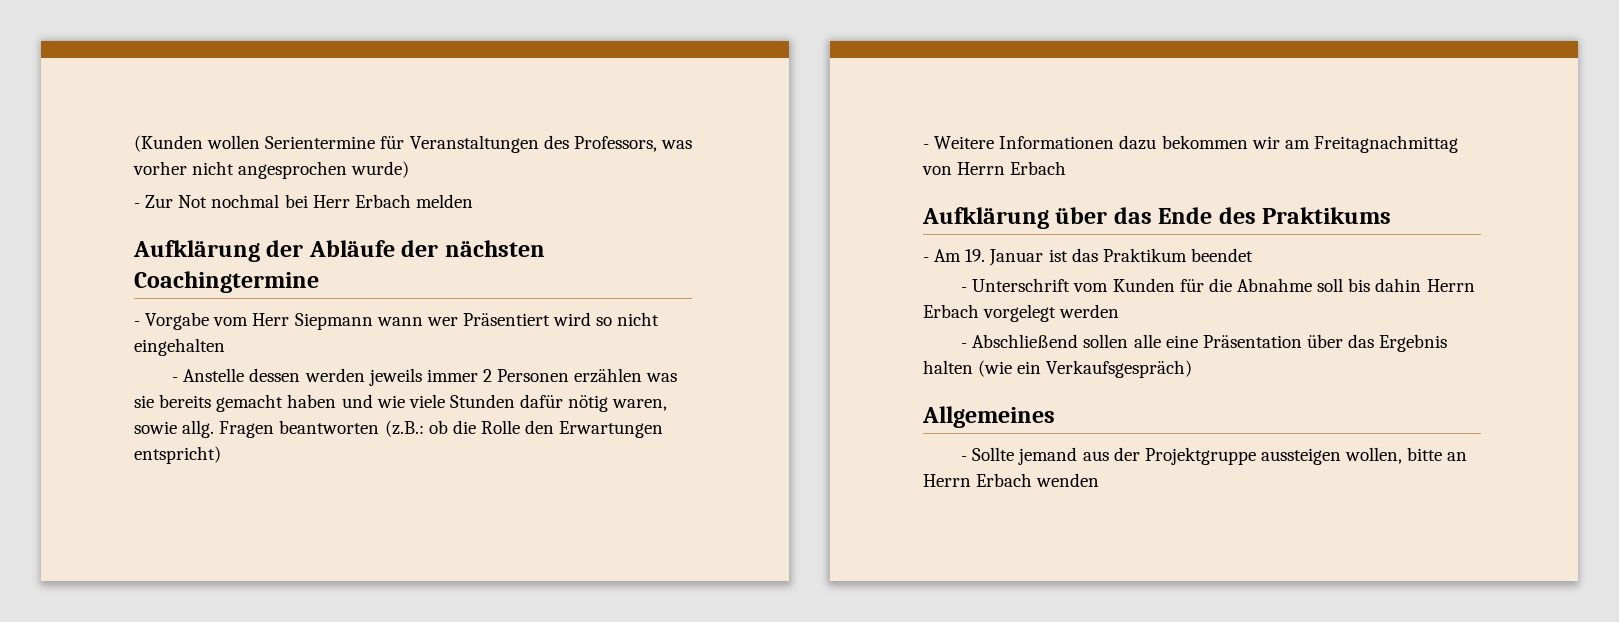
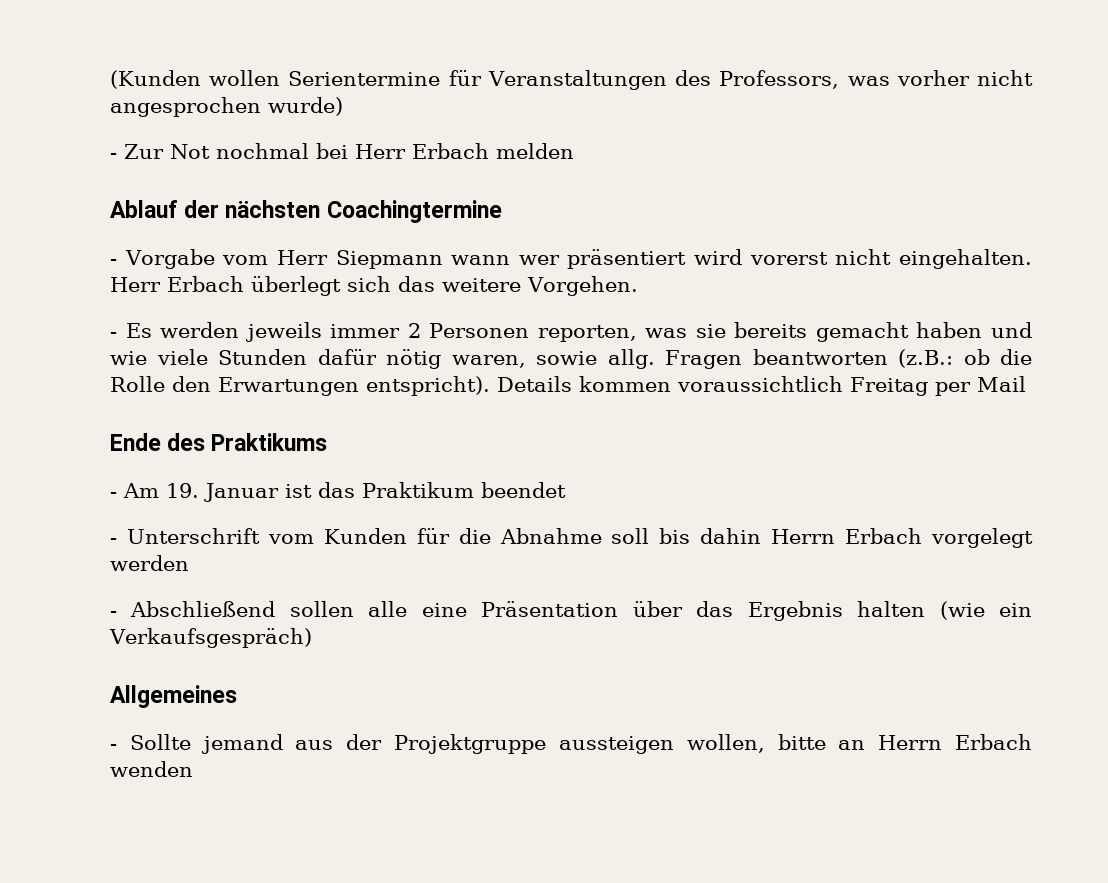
- Aufklärung der Abläufe der nächsten Coachingtermine
+ Ablauf der nächsten Coachingtermine
- - Vorgabe vom Herr Siepmann wann wer Präsentiert wird so nicht eingehalten
- - Anstelle dessen werden jeweils immer 2 Personen erzählen was sie bereits gemacht haben und wie viele Stunden dafür nötig waren, sowie allg.
+ - Vorgabe vom Herr Siepmann wann wer präsentiert wird vorerst nicht eingehalten. Herr Erbach überlegt sich das weitere Vorgehen.
+ - Es werden jeweils immer 2 Personen reporten, was sie bereits gemacht haben und wie viele Stunden dafür nötig waren, sowie allg.
- Fragen beantworten (z.B.: ob die Rolle den Erwartungen entspricht)
- - Weitere Informationen dazu bekommen wir am Freitagnachmittag von Herrn Erbach
- Aufklärung über das Ende des Praktikums
+ Fragen beantworten (z.B.: ob die Rolle den Erwartungen entspricht). Details kommen voraussichtlich Freitag per Mail
+ Ende des Praktikums

